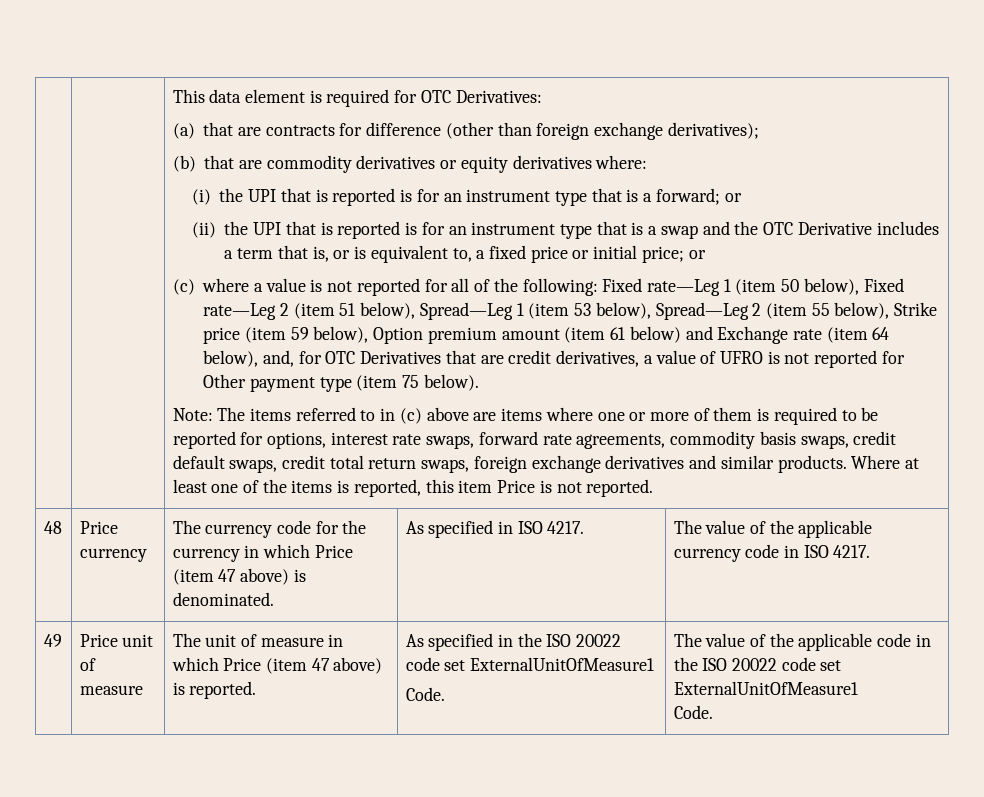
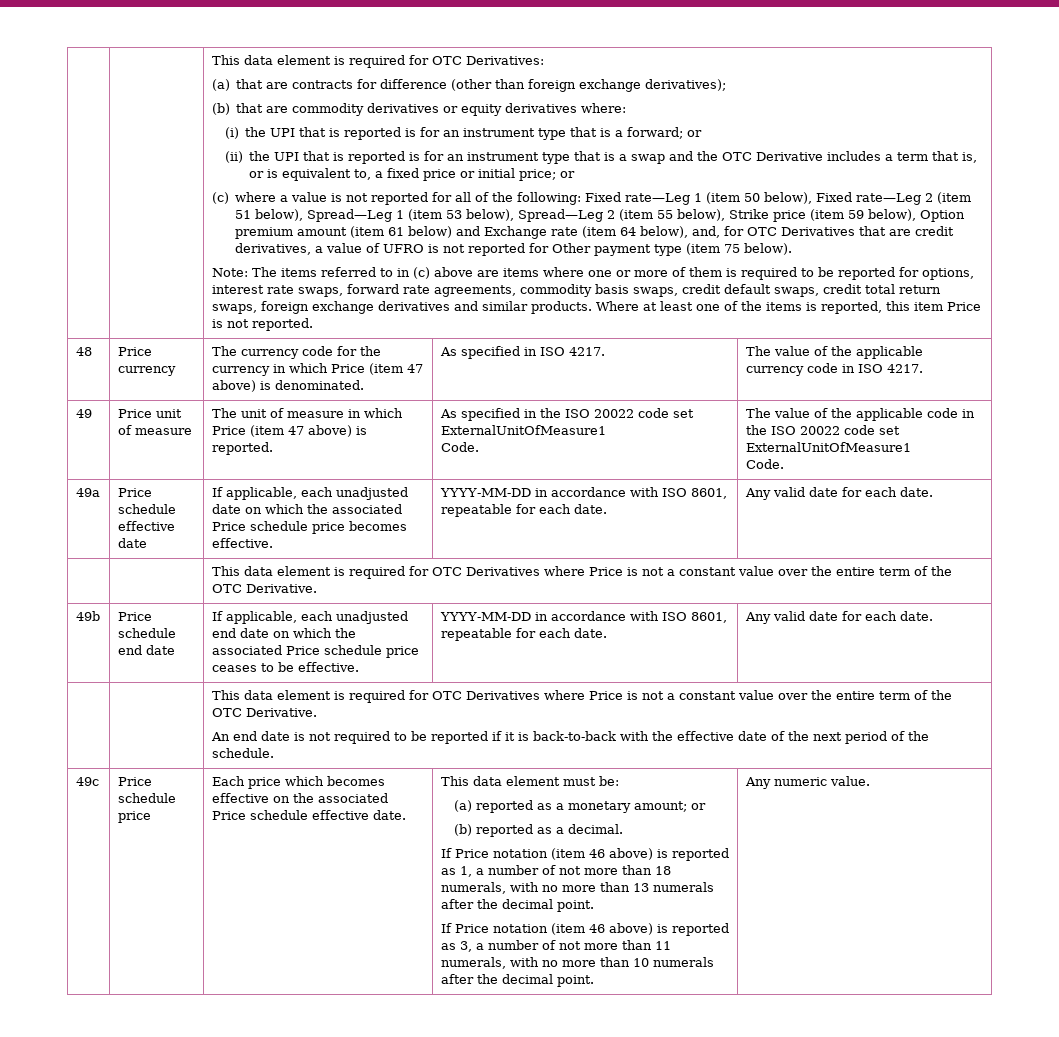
+ 49a | Price schedule effective date | If applicable, each unadjusted date on which the associated Price schedule price becomes effective. | YYYY-MM-DD in accordance with ISO 8601, repeatable for each date. | Any valid date for each date.
+ | | This data element is required for OTC Derivatives where Price is not a constant value over the entire term of the OTC Derivative.
+ 49b | Price schedule end date | If applicable, each unadjusted end date on which the associated Price schedule price ceases to be effective. | YYYY-MM-DD in accordance with ISO 8601, repeatable for each date. | Any valid date for each date.
+ | | This data element is required for OTC Derivatives where Price is not a constant value over the entire term of the OTC Derivative.
+ An end date is not required to be reported if it is back-to-back with the effective date of the next period of the schedule.
+ 49c | Price schedule price | Each price which becomes effective on the associated Price schedule effective date. | This data element must be:
+ (a) reported as a monetary amount; or
+ (b) reported as a decimal.
+ If Price notation (item 46 above) is reported as 1, a number of not more than 18 numerals, with no more than 13 numerals after the decimal point.
+ If Price notation (item 46 above) is reported as 3, a number of not more than 11 numerals, with no more than 10 numerals after the decimal point. | Any numeric value.

